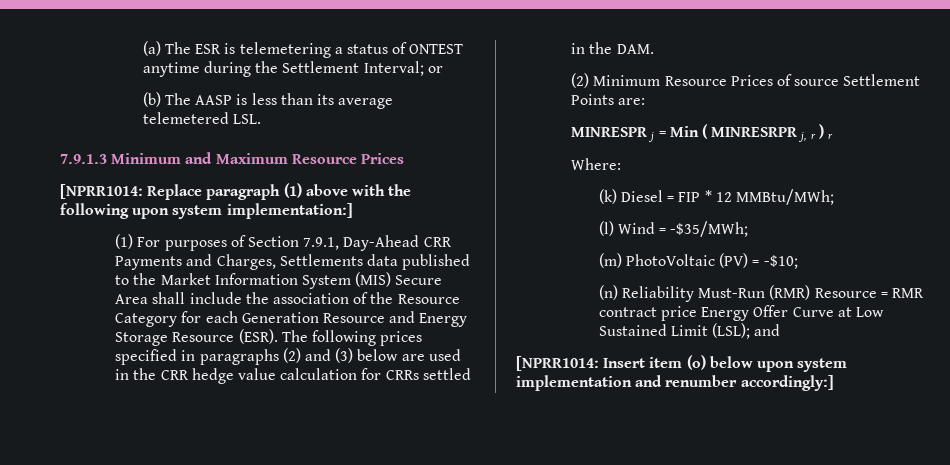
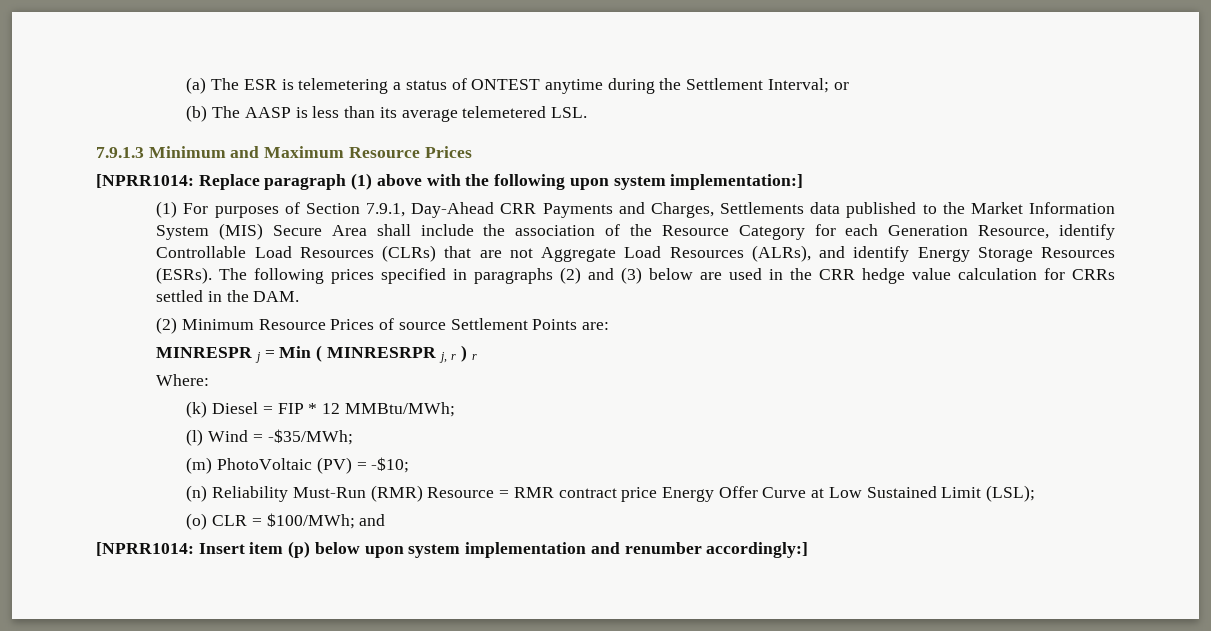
- (1) For purposes of Section 7.9.1, Day-Ahead CRR Payments and Charges, Settlements data published to the Market Information System (MIS) Secure Area shall include the association of the Resource Category for each Generation Resource and Energy Storage Resource (ESR).
+ (1) For purposes of Section 7.9.1, Day-Ahead CRR Payments and Charges, Settlements data published to the Market Information System (MIS) Secure Area shall include the association of the Resource Category for each Generation Resource, identify Controllable Load Resources (CLRs) that are not Aggregate Load Resources (ALRs), and identify Energy Storage Resources (ESRs).
- (n) Reliability Must-Run (RMR) Resource = RMR contract price Energy Offer Curve at Low Sustained Limit (LSL); and
+ (n) Reliability Must-Run (RMR) Resource = RMR contract price Energy Offer Curve at Low Sustained Limit (LSL);
+ (o) CLR = $100/MWh; and
- [NPRR1014: Insert item (o) below upon system implementation and renumber accordingly:]
+ [NPRR1014: Insert item (p) below upon system implementation and renumber accordingly:]

